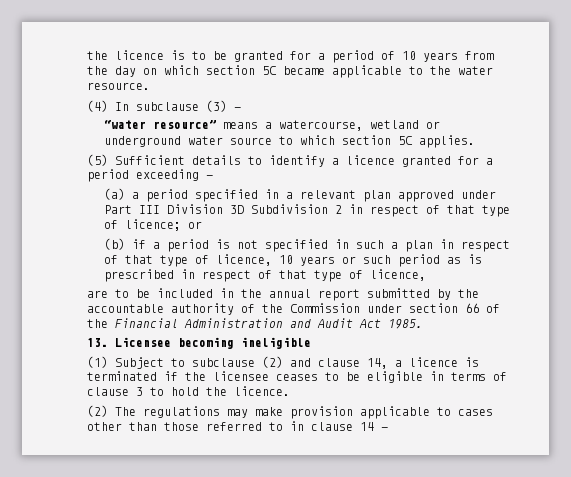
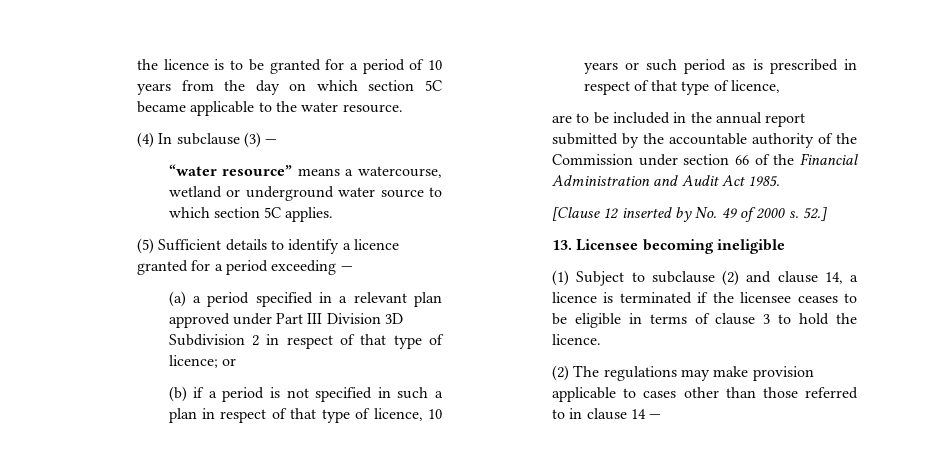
+ [Clause 12 inserted by No. 49 of 2000 s. 52.]

